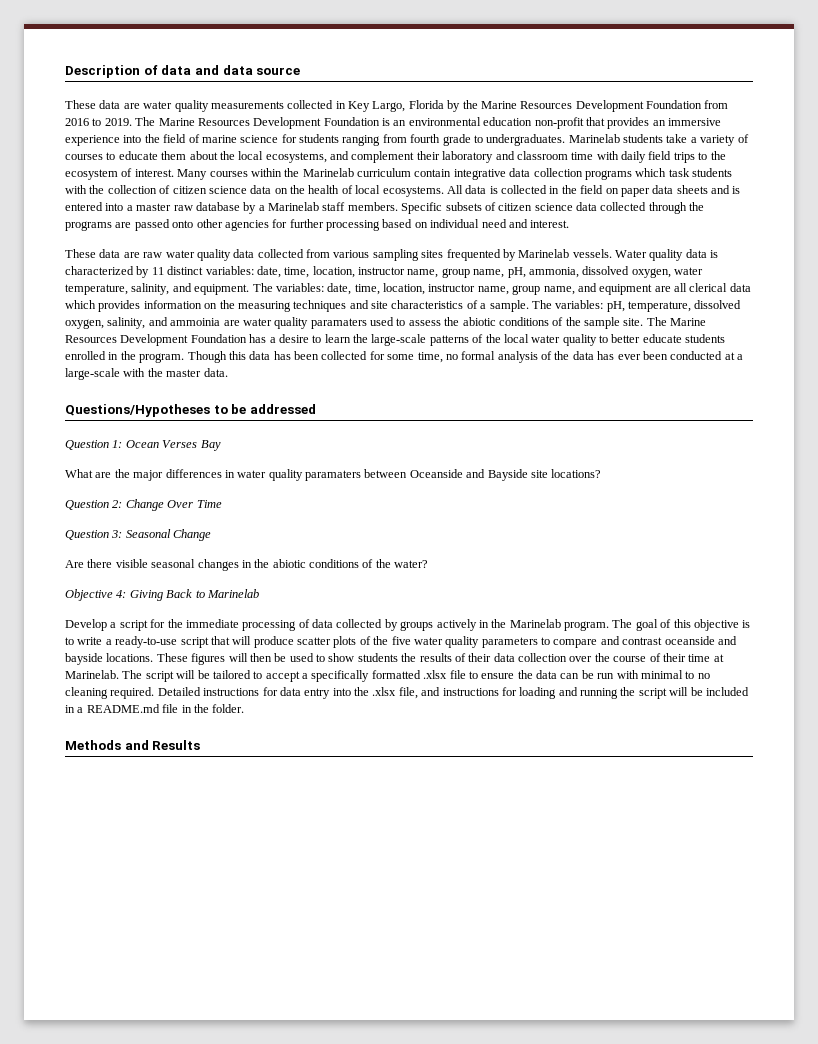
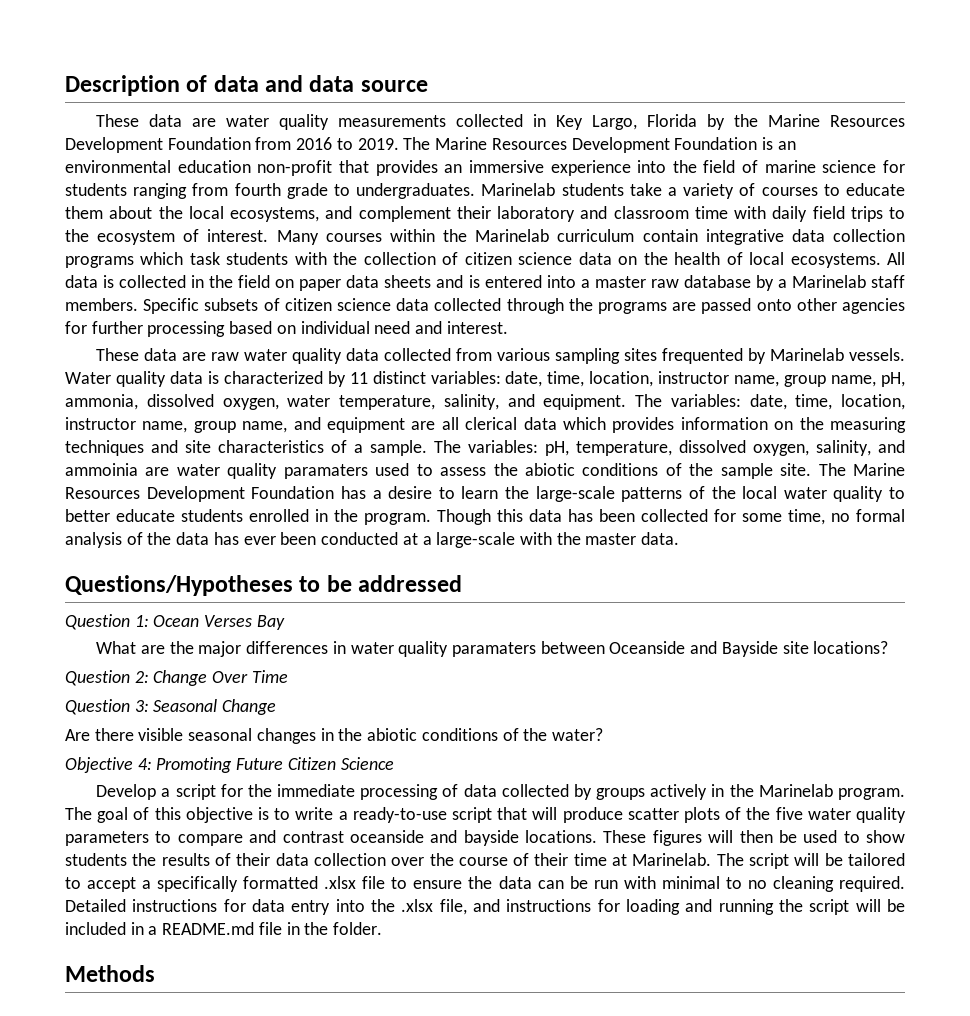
- Objective 4: Giving Back to Marinelab
+ Objective 4: Promoting Future Citizen Science
- Methods and Results
+ Methods

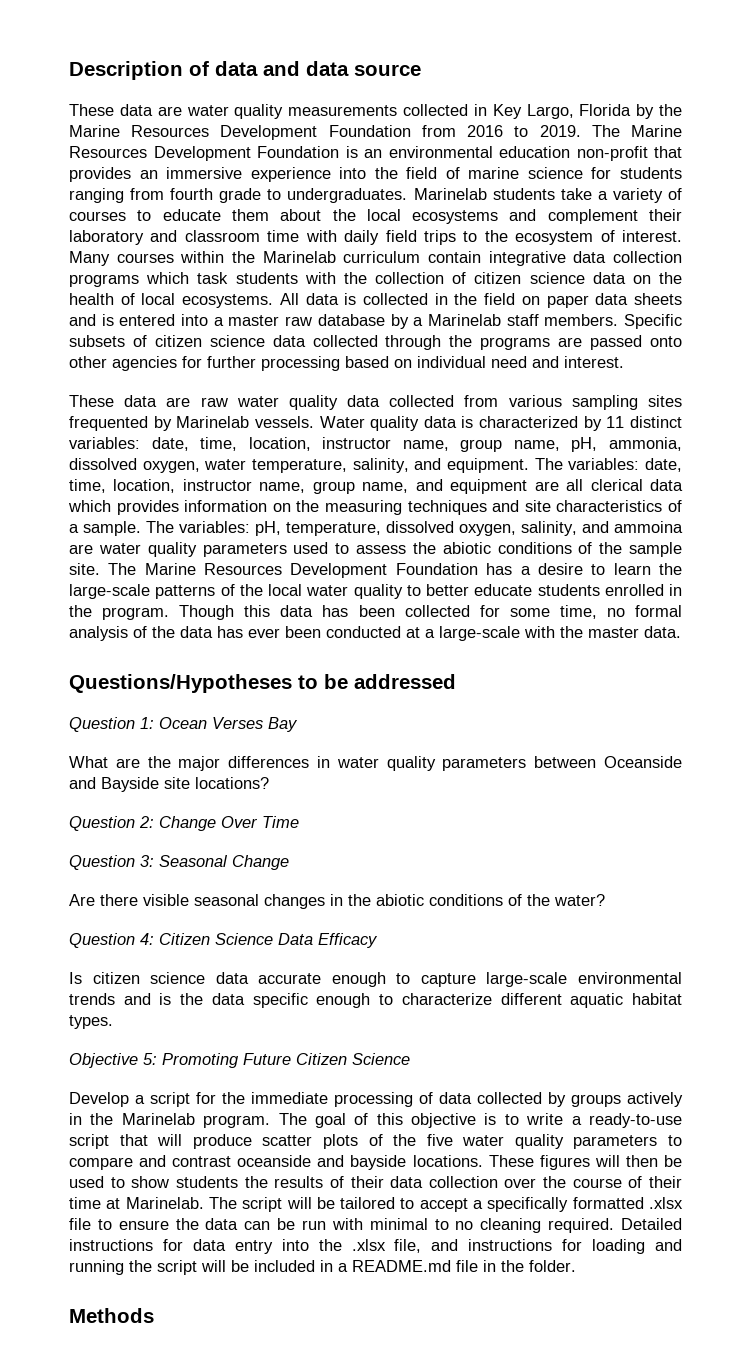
- Marinelab students take a variety of courses to educate them about the local ecosystems, and complement their laboratory and classroom time with daily field trips to the ecosystem of interest.
+ Marinelab students take a variety of courses to educate them about the local ecosystems and complement their laboratory and classroom time with daily field trips to the ecosystem of interest.
- The variables: pH, temperature, dissolved oxygen, salinity, and ammoinia are water quality paramaters used to assess the abiotic conditions of the sample site.
+ The variables: pH, temperature, dissolved oxygen, salinity, and ammoina are water quality parameters used to assess the abiotic conditions of the sample site.
- What are the major differences in water quality paramaters between Oceanside and Bayside site locations?
+ What are the major differences in water quality parameters between Oceanside and Bayside site locations?
+ Question 4: Citizen Science Data Efficacy
+ Is citizen science data accurate enough to capture large-scale environmental trends and is the data specific enough to characterize different aquatic habitat types.
- Objective 4: Promoting Future Citizen Science
+ Objective 5: Promoting Future Citizen Science

